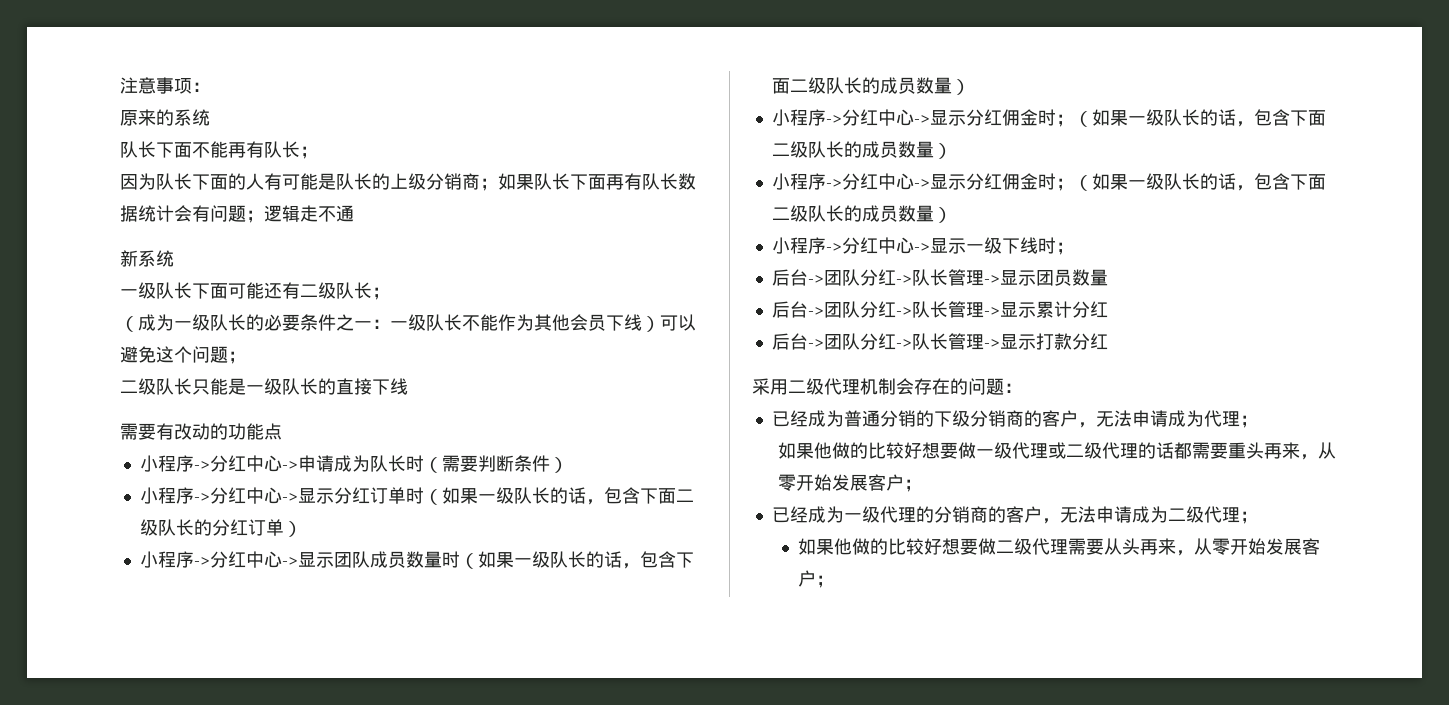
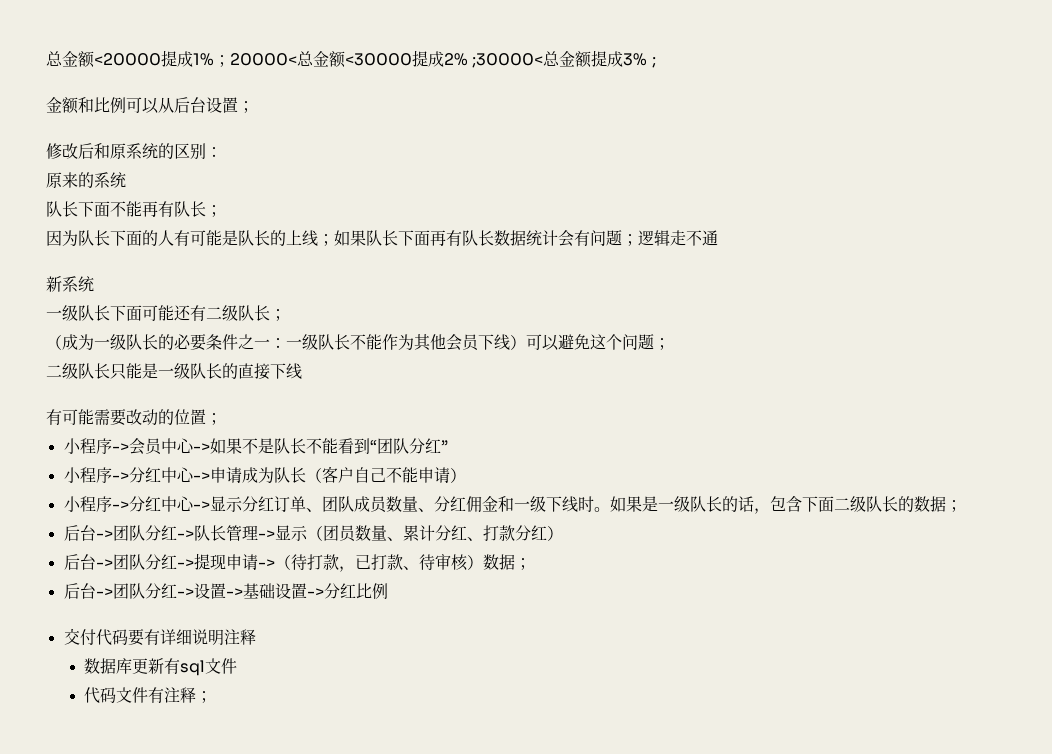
- 注意事项：
+ 总金额<20000提成1%；20000<总金额<30000提成2% ;30000<总金额提成3% ;
+ 金额和比例可以从后台设置；
+ 修改后和原系统的区别：
- 因为队长下面的人有可能是队长的上级分销商；如果队长下面再有队长数据统计会有问题；逻辑走不通
+ 因为队长下面的人有可能是队长的上线；如果队长下面再有队长数据统计会有问题；逻辑走不通
- 需要有改动的功能点
+ 有可能需要改动的位置；
+ 小程序->会员中心->如果不是队长不能看到“团队分红”
- 小程序->分红中心->申请成为队长时（需要判断条件）
+ 小程序->分红中心->申请成为队长（客户自己不能申请）
- 小程序->分红中心->显示分红订单时（如果一级队长的话，包含下面二级队长的分红订单）
- 小程序->分红中心->显示团队成员数量时（如果一级队长的话，包含下面二级队长的成员数量）
- 小程序->分红中心->显示分红佣金时；（如果一级队长的话，包含下面二级队长的成员数量）
- 小程序->分红中心->显示分红佣金时；（如果一级队长的话，包含下面二级队长的成员数量）
- 小程序->分红中心->显示一级下线时；
+ 小程序->分红中心->显示分红订单、团队成员数量、分红佣金和一级下线时。如果是一级队长的话，包含下面二级队长的数据；
- 后台->团队分红->队长管理->显示团员数量
- 后台->团队分红->队长管理->显示累计分红
- 后台->团队分红->队长管理->显示打款分红
- 采用二级代理机制会存在的问题：
- 已经成为普通分销的下级分销商的客户，无法申请成为代理；
- 如果他做的比较好想要做一级代理或二级代理的话都需要重头再来，从零开始发展客户；
- 已经成为一级代理的分销商的客户，无法申请成为二级代理；
- 如果他做的比较好想要做二级代理需要从头再来，从零开始发展客户；
+ 后台->团队分红->队长管理->显示（团员数量、累计分红、打款分红）
+ 后台->团队分红->提现申请->（待打款，已打款、待审核）数据；
+ 后台->团队分红->设置->基础设置->分红比例
+ 交付代码要有详细说明注释
+ 数据库更新有sql文件
+ 代码文件有注释；

